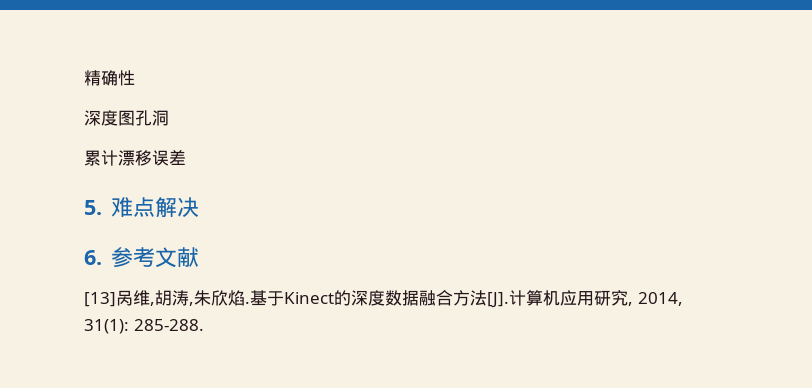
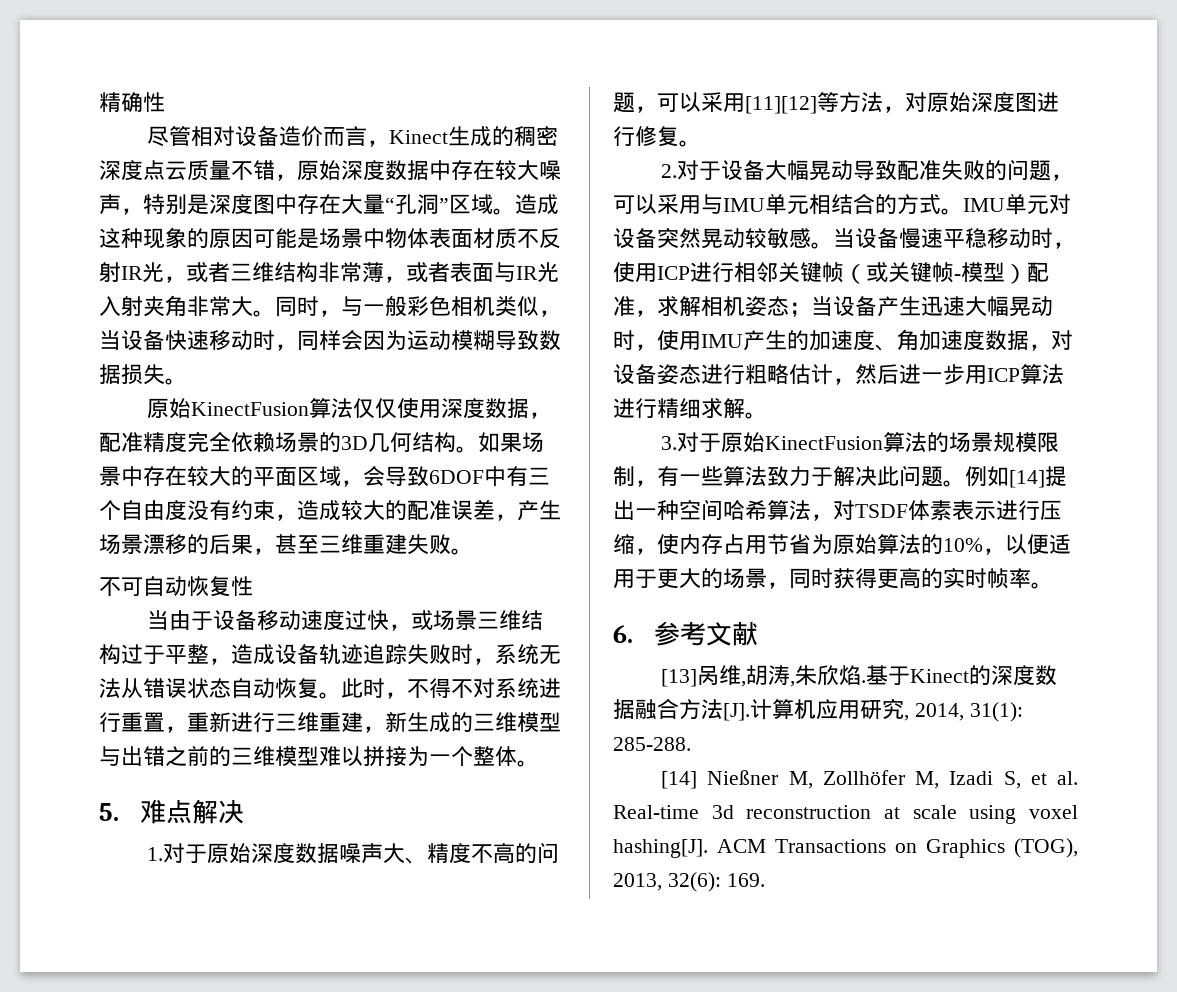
- 深度图孔洞
- 累计漂移误差
+ 尽管相对设备造价而言，Kinect生成的稠密深度点云质量不错，原始深度数据中存在较大噪声，特别是深度图中存在大量“孔洞”区域。造成这种现象的原因可能是场景中物体表面材质不反射IR光，或者三维结构非常薄，或者表面与IR光入射夹角非常大。同时，与一般彩色相机类似，当设备快速移动时，同样会因为运动模糊导致数据损失。
+ 原始KinectFusion算法仅仅使用深度数据，配准精度完全依赖场景的3D几何结构。如果场景中存在较大的平面区域，会导致6DOF中有三个自由度没有约束，造成较大的配准误差，产生场景漂移的后果，甚至三维重建失败。
+ 不可自动恢复性
+ 当由于设备移动速度过快，或场景三维结构过于平整，造成设备轨迹追踪失败时，系统无法从错误状态自动恢复。此时，不得不对系统进行重置，重新进行三维重建，新生成的三维模型与出错之前的三维模型难以拼接为一个整体。
  5.难点解决
+ 1.对于原始深度数据噪声大、精度不高的问题，可以采用[11][12]等方法，对原始深度图进行修复。
+ 2.对于设备大幅晃动导致配准失败的问题，可以采用与IMU单元相结合的方式。IMU单元对设备突然晃动较敏感。当设备慢速平稳移动时，使用ICP进行相邻关键帧（或关键帧-模型）配准，求解相机姿态；当设备产生迅速大幅晃动时，使用IMU产生的加速度、角加速度数据，对设备姿态进行粗略估计，然后进一步用ICP算法进行精细求解。
+ 3.对于原始KinectFusion算法的场景规模限制，有一些算法致力于解决此问题。例如[14]提出一种空间哈希算法，对TSDF体素表示进行压缩，使内存占用节省为原始算法的10%，以便适用于更大的场景，同时获得更高的实时帧率。
+ [14] Nießner M, Zollhöfer M, Izadi S, et al. Real-time 3d reconstruction at scale using voxel hashing[J]. ACM Transactions on Graphics (TOG), 2013, 32(6): 169.

